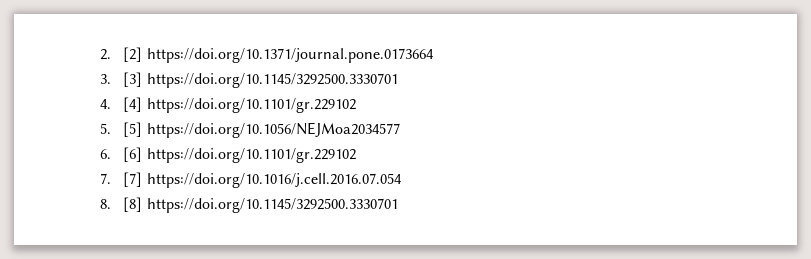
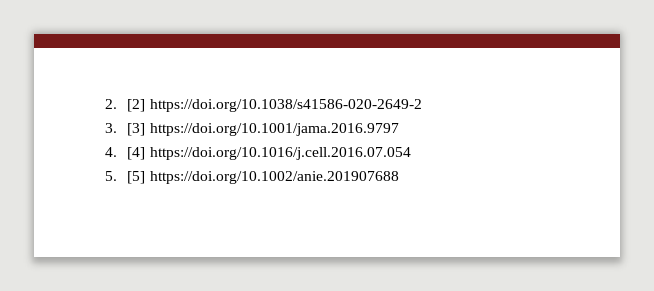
- 2. [2] https://doi.org/10.1371/journal.pone.0173664
+ 2. [2] https://doi.org/10.1038/s41586-020-2649-2
- 3. [3] https://doi.org/10.1145/3292500.3330701
+ 3. [3] https://doi.org/10.1001/jama.2016.9797
- 4. [4] https://doi.org/10.1101/gr.229102
+ 4. [4] https://doi.org/10.1016/j.cell.2016.07.054
- 5. [5] https://doi.org/10.1056/NEJMoa2034577
- 6. [6] https://doi.org/10.1101/gr.229102
- 7. [7] https://doi.org/10.1016/j.cell.2016.07.054
- 8. [8] https://doi.org/10.1145/3292500.3330701
+ 5. [5] https://doi.org/10.1002/anie.201907688

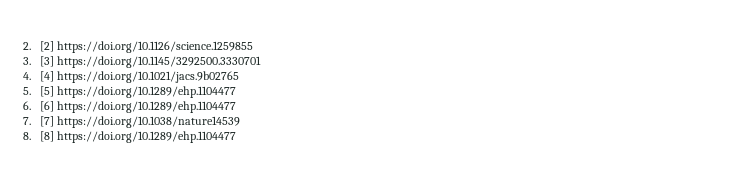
- 2. [2] https://doi.org/10.1038/s41586-020-2649-2
+ 2. [2] https://doi.org/10.1126/science.1259855
- 3. [3] https://doi.org/10.1001/jama.2016.9797
+ 3. [3] https://doi.org/10.1145/3292500.3330701
- 4. [4] https://doi.org/10.1016/j.cell.2016.07.054
+ 4. [4] https://doi.org/10.1021/jacs.9b02765
- 5. [5] https://doi.org/10.1002/anie.201907688
+ 5. [5] https://doi.org/10.1289/ehp.1104477
+ 6. [6] https://doi.org/10.1289/ehp.1104477
+ 7. [7] https://doi.org/10.1038/nature14539
+ 8. [8] https://doi.org/10.1289/ehp.1104477

